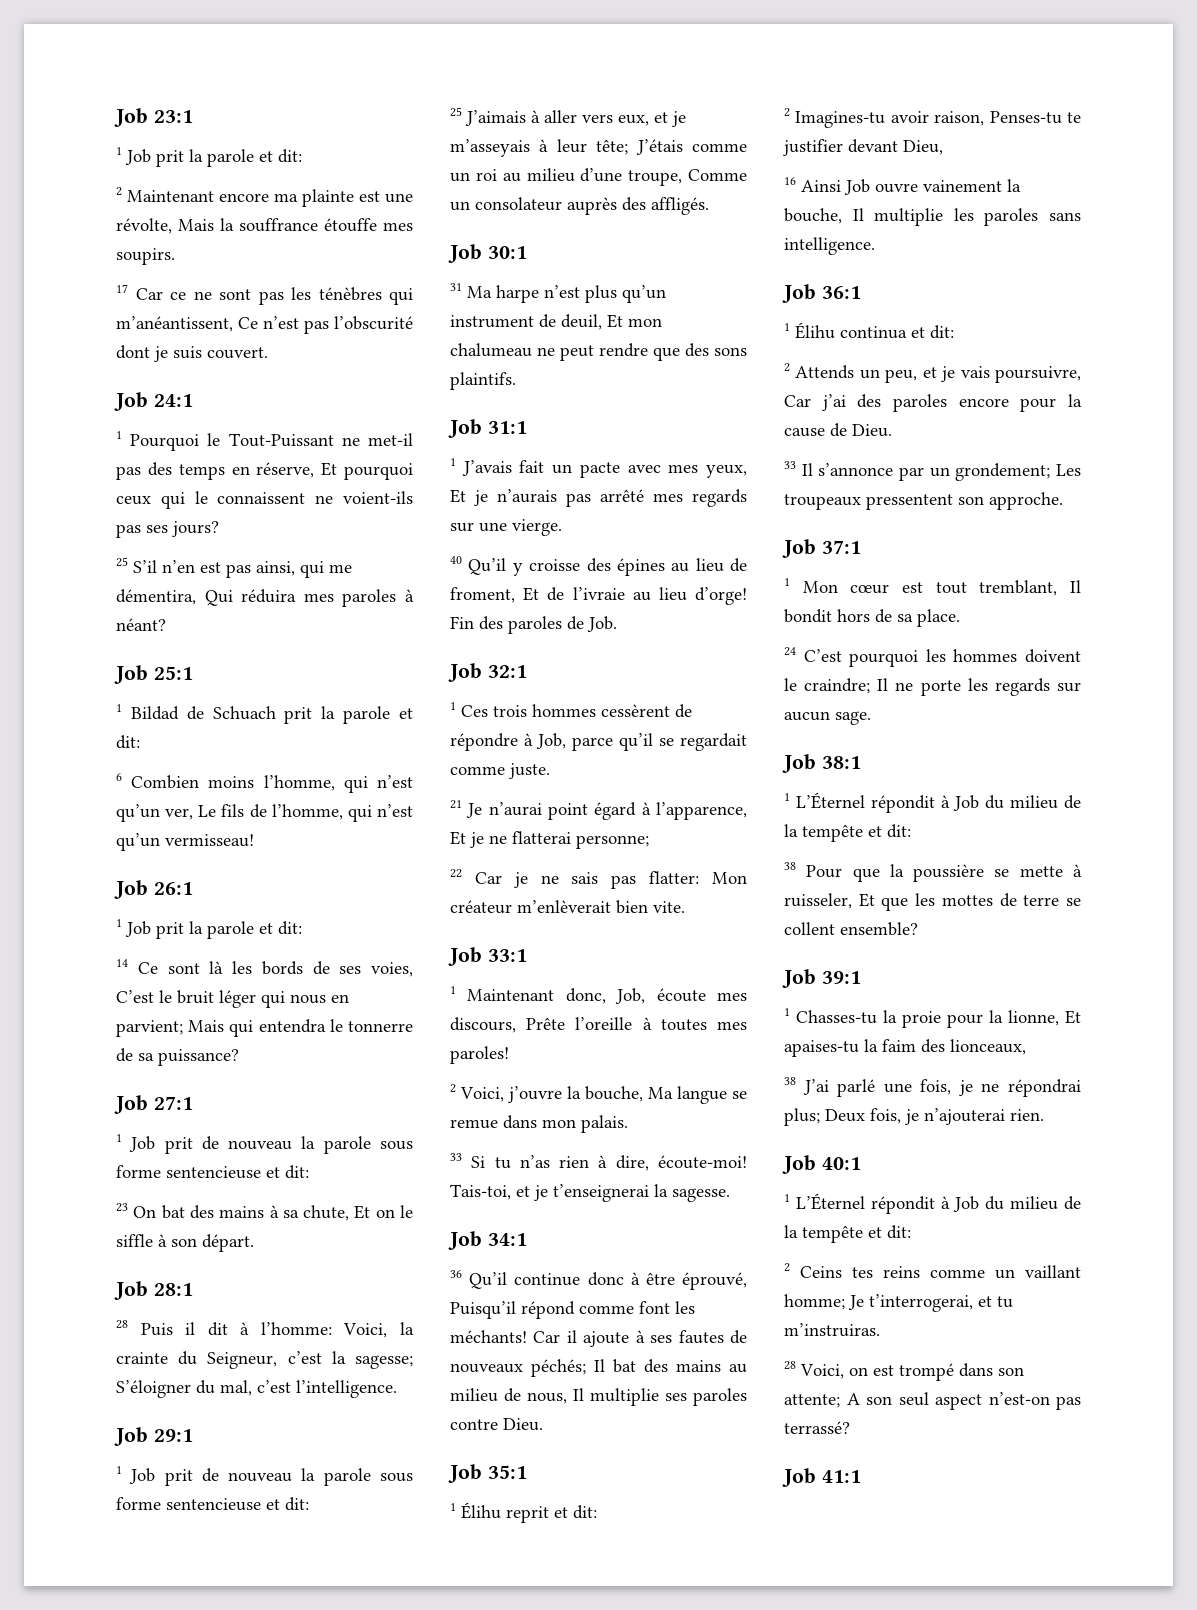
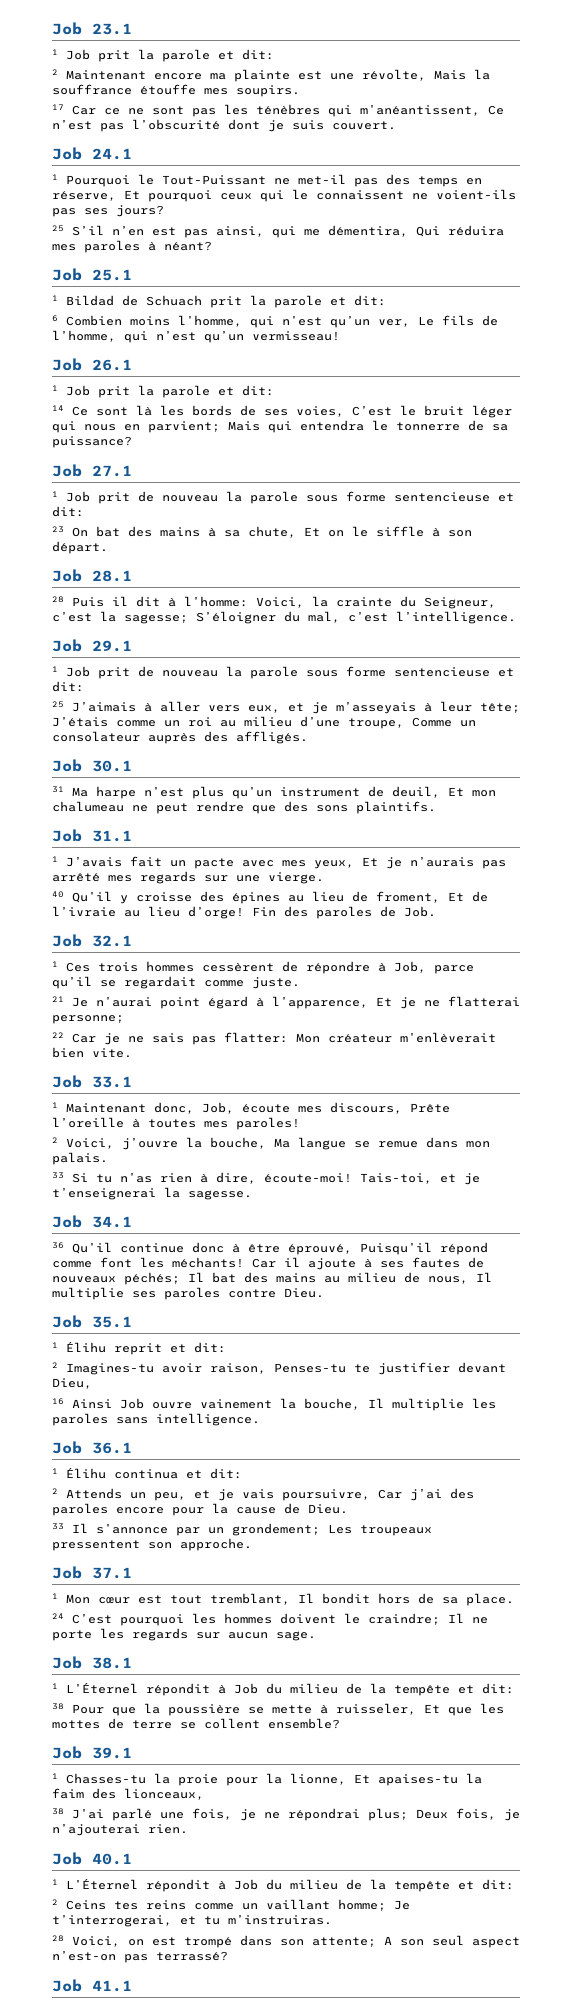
- Job 23:1
+ Job 23.1
- Job 24:1
+ Job 24.1
- Job 25:1
+ Job 25.1
- Job 26:1
+ Job 26.1
- Job 27:1
+ Job 27.1
- Job 28:1
+ Job 28.1
- Job 29:1
+ Job 29.1
- Job 30:1
+ Job 30.1
- Job 31:1
+ Job 31.1
- Job 32:1
+ Job 32.1
- Job 33:1
+ Job 33.1
- Job 34:1
+ Job 34.1
- Job 35:1
+ Job 35.1
- Job 36:1
+ Job 36.1
- Job 37:1
+ Job 37.1
- Job 38:1
+ Job 38.1
- Job 39:1
+ Job 39.1
- Job 40:1
+ Job 40.1
- Job 41:1
+ Job 41.1

